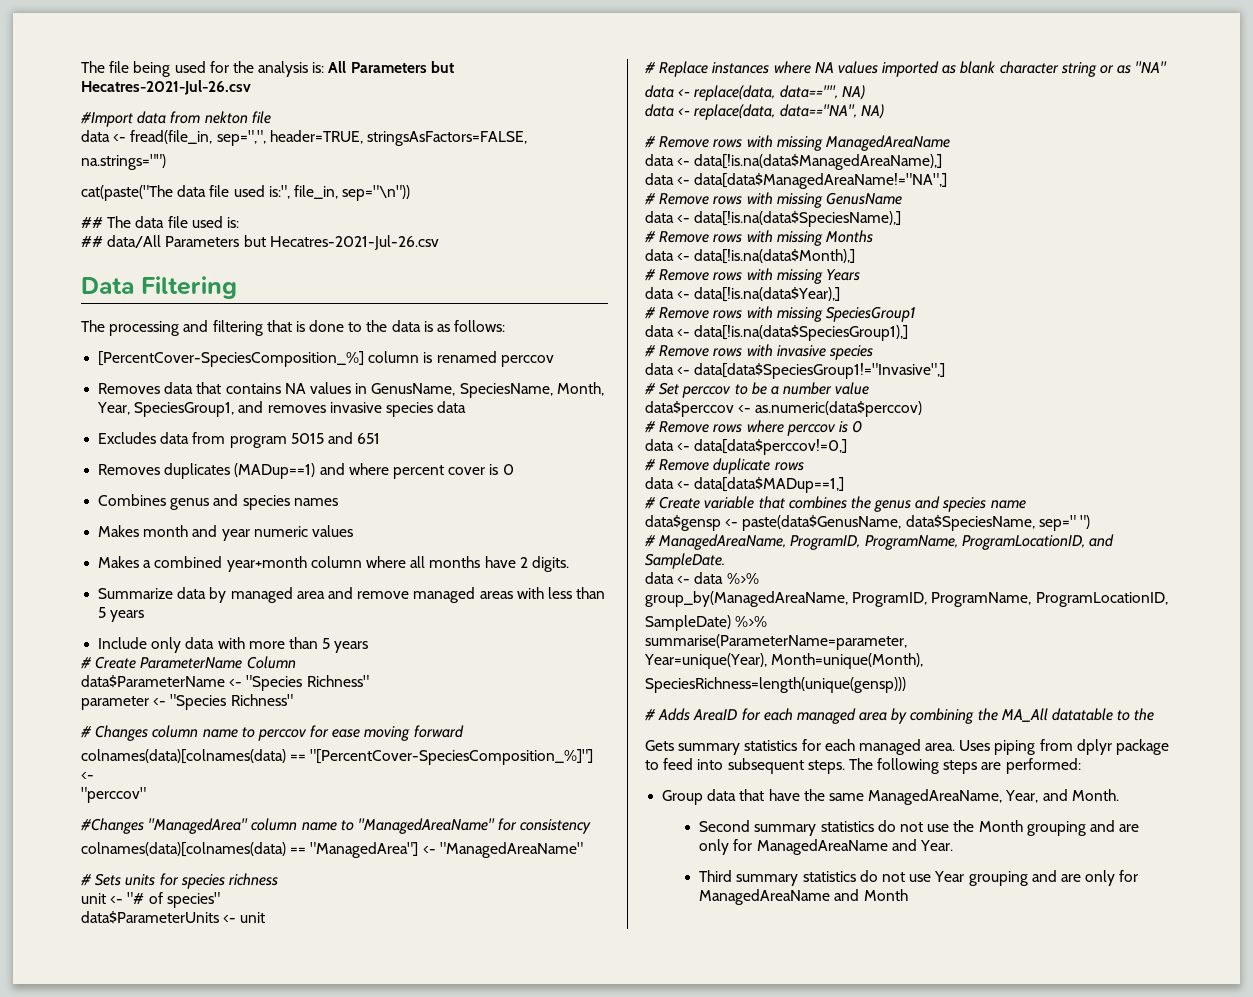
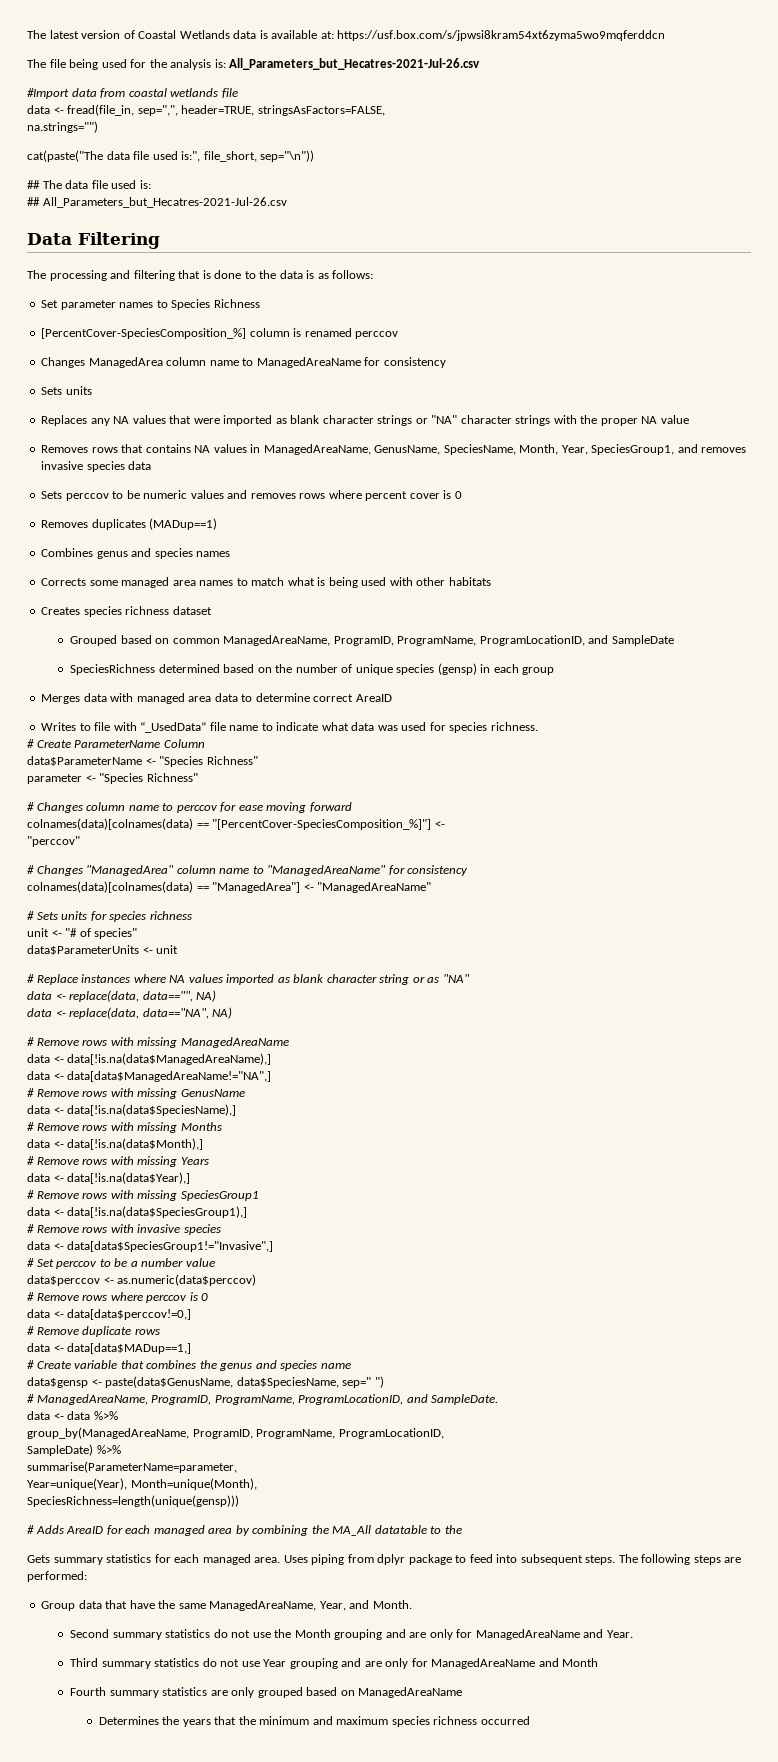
- The file being used for the analysis is: All Parameters but Hecatres-2021-Jul-26.csv
+ The latest version of Coastal Wetlands data is available at: https://usf.box.com/s/jpwsi8kram54xt6zyma5wo9mqferddcn
+ The file being used for the analysis is: All_Parameters_but_Hecatres-2021-Jul-26.csv
- #Import data from nekton file
+ #Import data from coastal wetlands file
- cat(paste("The data file used is:", file_in, sep="\n"))
+ cat(paste("The data file used is:", file_short, sep="\n"))
- ## data/All Parameters but Hecatres-2021-Jul-26.csv
+ ## All_Parameters_but_Hecatres-2021-Jul-26.csv
+ Set parameter names to Species Richness
- Removes data that contains NA values in GenusName, SpeciesName, Month, Year, SpeciesGroup1, and removes invasive species data
+ Changes ManagedArea column name to ManagedAreaName for consistency
+ Sets units
+ Replaces any NA values that were imported as blank character strings or "NA" character strings with the proper NA value
+ Removes rows that contains NA values in ManagedAreaName, GenusName, SpeciesName, Month, Year, SpeciesGroup1, and removes invasive species data
- Excludes data from program 5015 and 651
- Removes duplicates (MADup==1) and where percent cover is 0
+ Sets perccov to be numeric values and removes rows where percent cover is 0
+ Removes duplicates (MADup==1)
- Makes month and year numeric values
- Makes a combined year+month column where all months have 2 digits.
- Summarize data by managed area and remove managed areas with less than 5 years
- Include only data with more than 5 years
+ Corrects some managed area names to match what is being used with other habitats
+ Creates species richness dataset
+ Grouped based on common ManagedAreaName, ProgramID, ProgramName, ProgramLocationID, and SampleDate
+ SpeciesRichness determined based on the number of unique species (gensp) in each group
+ Merges data with managed area data to determine correct AreaID
+ Writes to file with “_UsedData” file name to indicate what data was used for species richness.
- #Changes "ManagedArea" column name to "ManagedAreaName" for consistency
+ # Changes "ManagedArea" column name to "ManagedAreaName" for consistency
+ Fourth summary statistics are only grouped based on ManagedAreaName
+ Determines the years that the minimum and maximum species richness occurred

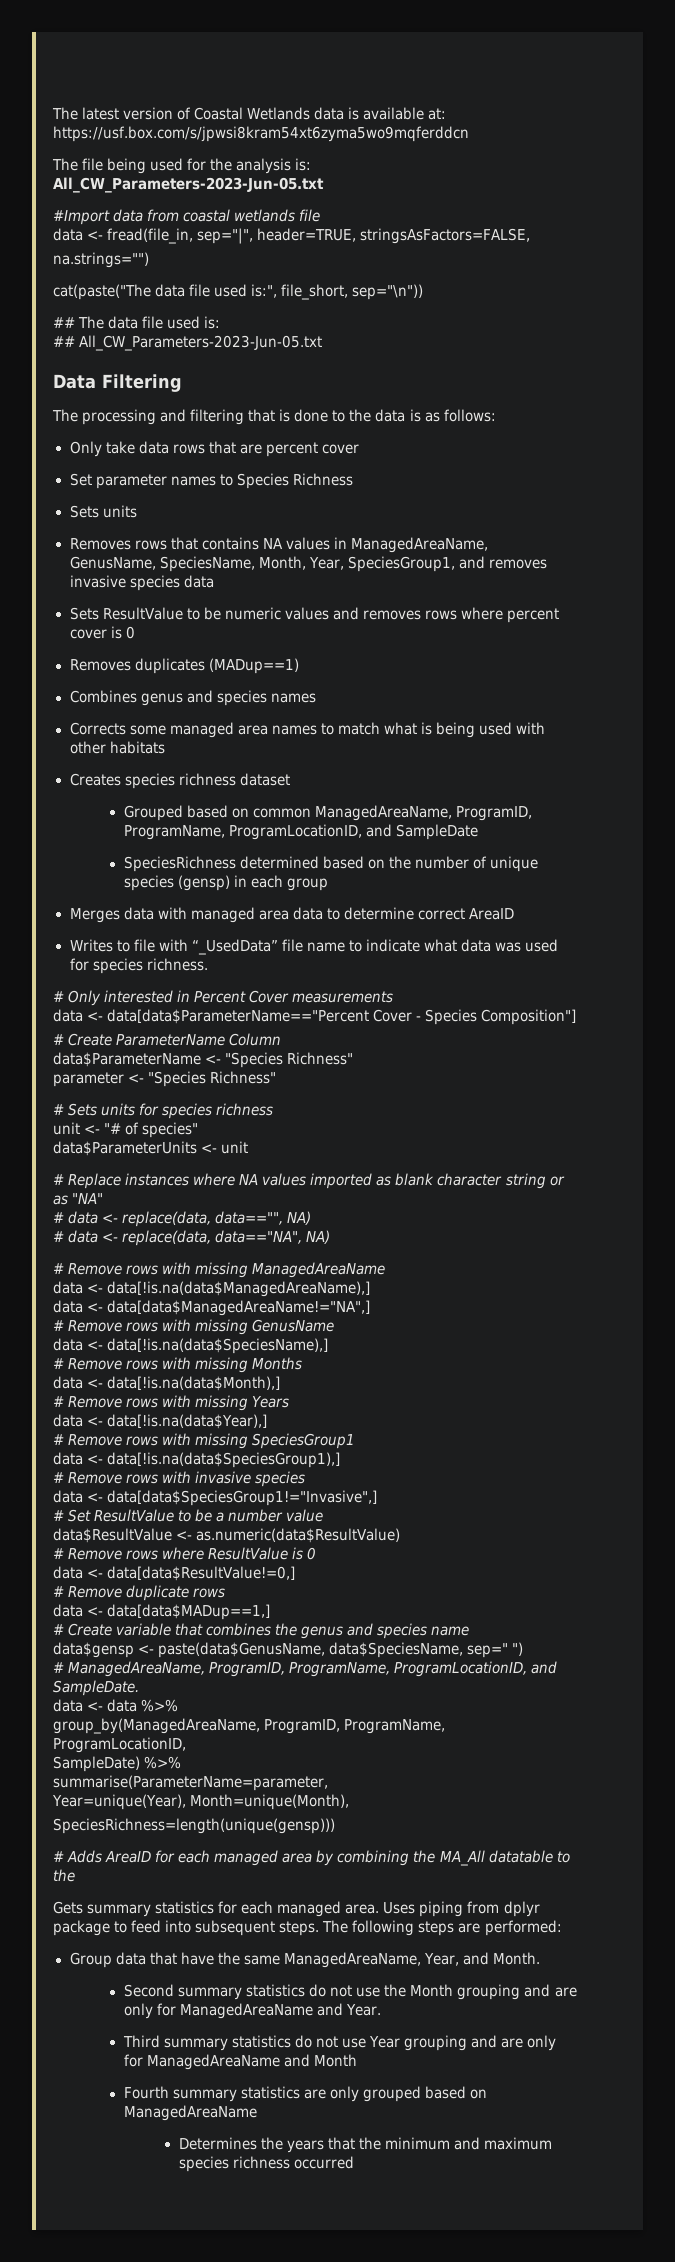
- The file being used for the analysis is: All_Parameters_but_Hecatres-2021-Jul-26.csv
+ The file being used for the analysis is: All_CW_Parameters-2023-Jun-05.txt
- data <- fread(file_in, sep=",", header=TRUE, stringsAsFactors=FALSE,
+ data <- fread(file_in, sep="|", header=TRUE, stringsAsFactors=FALSE,
- ## All_Parameters_but_Hecatres-2021-Jul-26.csv
+ ## All_CW_Parameters-2023-Jun-05.txt
+ Only take data rows that are percent cover
  Set parameter names to Species Richness
- [PercentCover-SpeciesComposition_%] column is renamed perccov
- Changes ManagedArea column name to ManagedAreaName for consistency
  Sets units
- Replaces any NA values that were imported as blank character strings or "NA" character strings with the proper NA value
- Sets perccov to be numeric values and removes rows where percent cover is 0
+ Sets ResultValue to be numeric values and removes rows where percent cover is 0
+ # Only interested in Percent Cover measurements
+ data <- data[data$ParameterName=="Percent Cover - Species Composition"]
- # Changes column name to perccov for ease moving forward
- colnames(data)[colnames(data) == "[PercentCover-SpeciesComposition_%]"] <-
- "perccov"
- # Changes "ManagedArea" column name to "ManagedAreaName" for consistency
- colnames(data)[colnames(data) == "ManagedArea"] <- "ManagedAreaName"
- data <- replace(data, data=="", NA)
+ # data <- replace(data, data=="", NA)
- data <- replace(data, data=="NA", NA)
+ # data <- replace(data, data=="NA", NA)
- # Set perccov to be a number value
+ # Set ResultValue to be a number value
- data$perccov <- as.numeric(data$perccov)
+ data$ResultValue <- as.numeric(data$ResultValue)
- # Remove rows where perccov is 0
+ # Remove rows where ResultValue is 0
- data <- data[data$perccov!=0,]
+ data <- data[data$ResultValue!=0,]

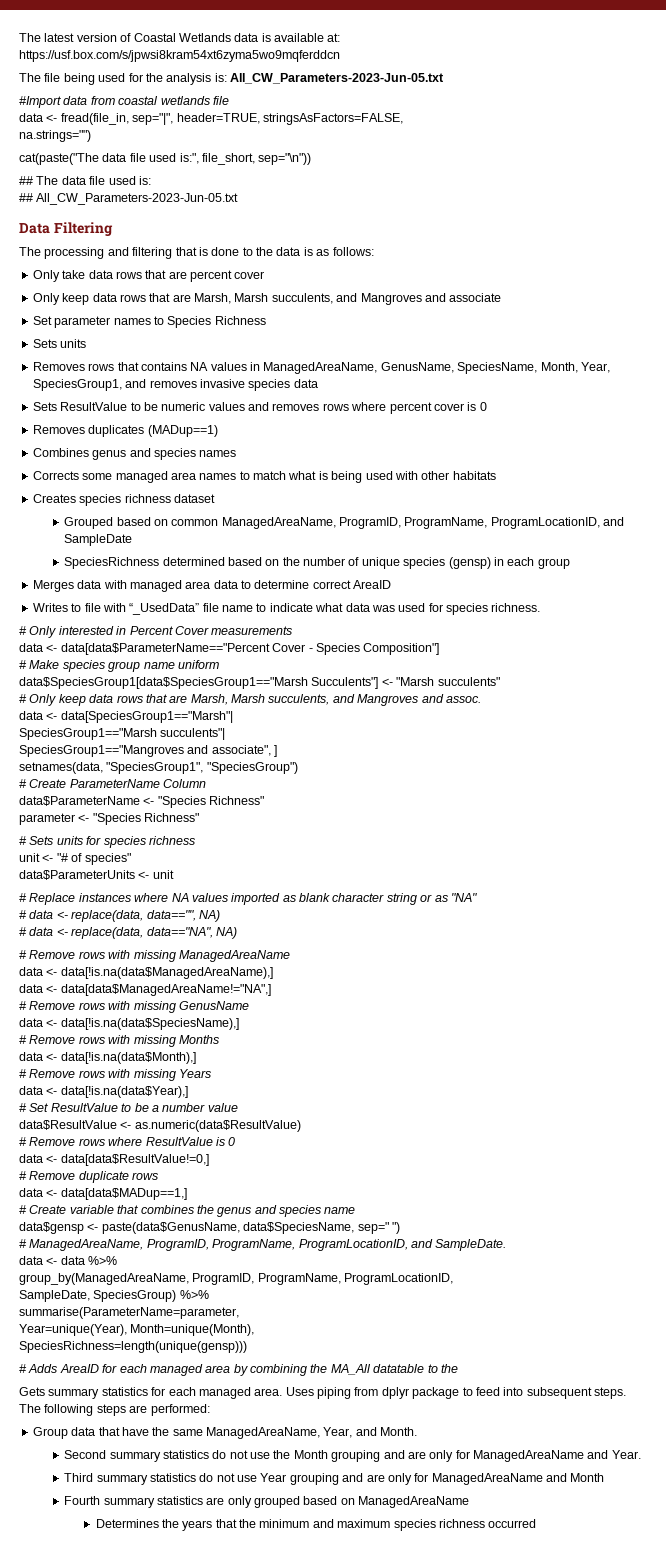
+ Only keep data rows that are Marsh, Marsh succulents, and Mangroves and associate
+ # Make species group name uniform
+ data$SpeciesGroup1[data$SpeciesGroup1=="Marsh Succulents"] <- "Marsh succulents"
+ # Only keep data rows that are Marsh, Marsh succulents, and Mangroves and assoc.
+ data <- data[SpeciesGroup1=="Marsh"|
+ SpeciesGroup1=="Marsh succulents"|
+ SpeciesGroup1=="Mangroves and associate", ]
+ setnames(data, "SpeciesGroup1", "SpeciesGroup")
- # Remove rows with missing SpeciesGroup1
- data <- data[!is.na(data$SpeciesGroup1),]
- # Remove rows with invasive species
- data <- data[data$SpeciesGroup1!="Invasive",]
- SampleDate) %>%
+ SampleDate, SpeciesGroup) %>%

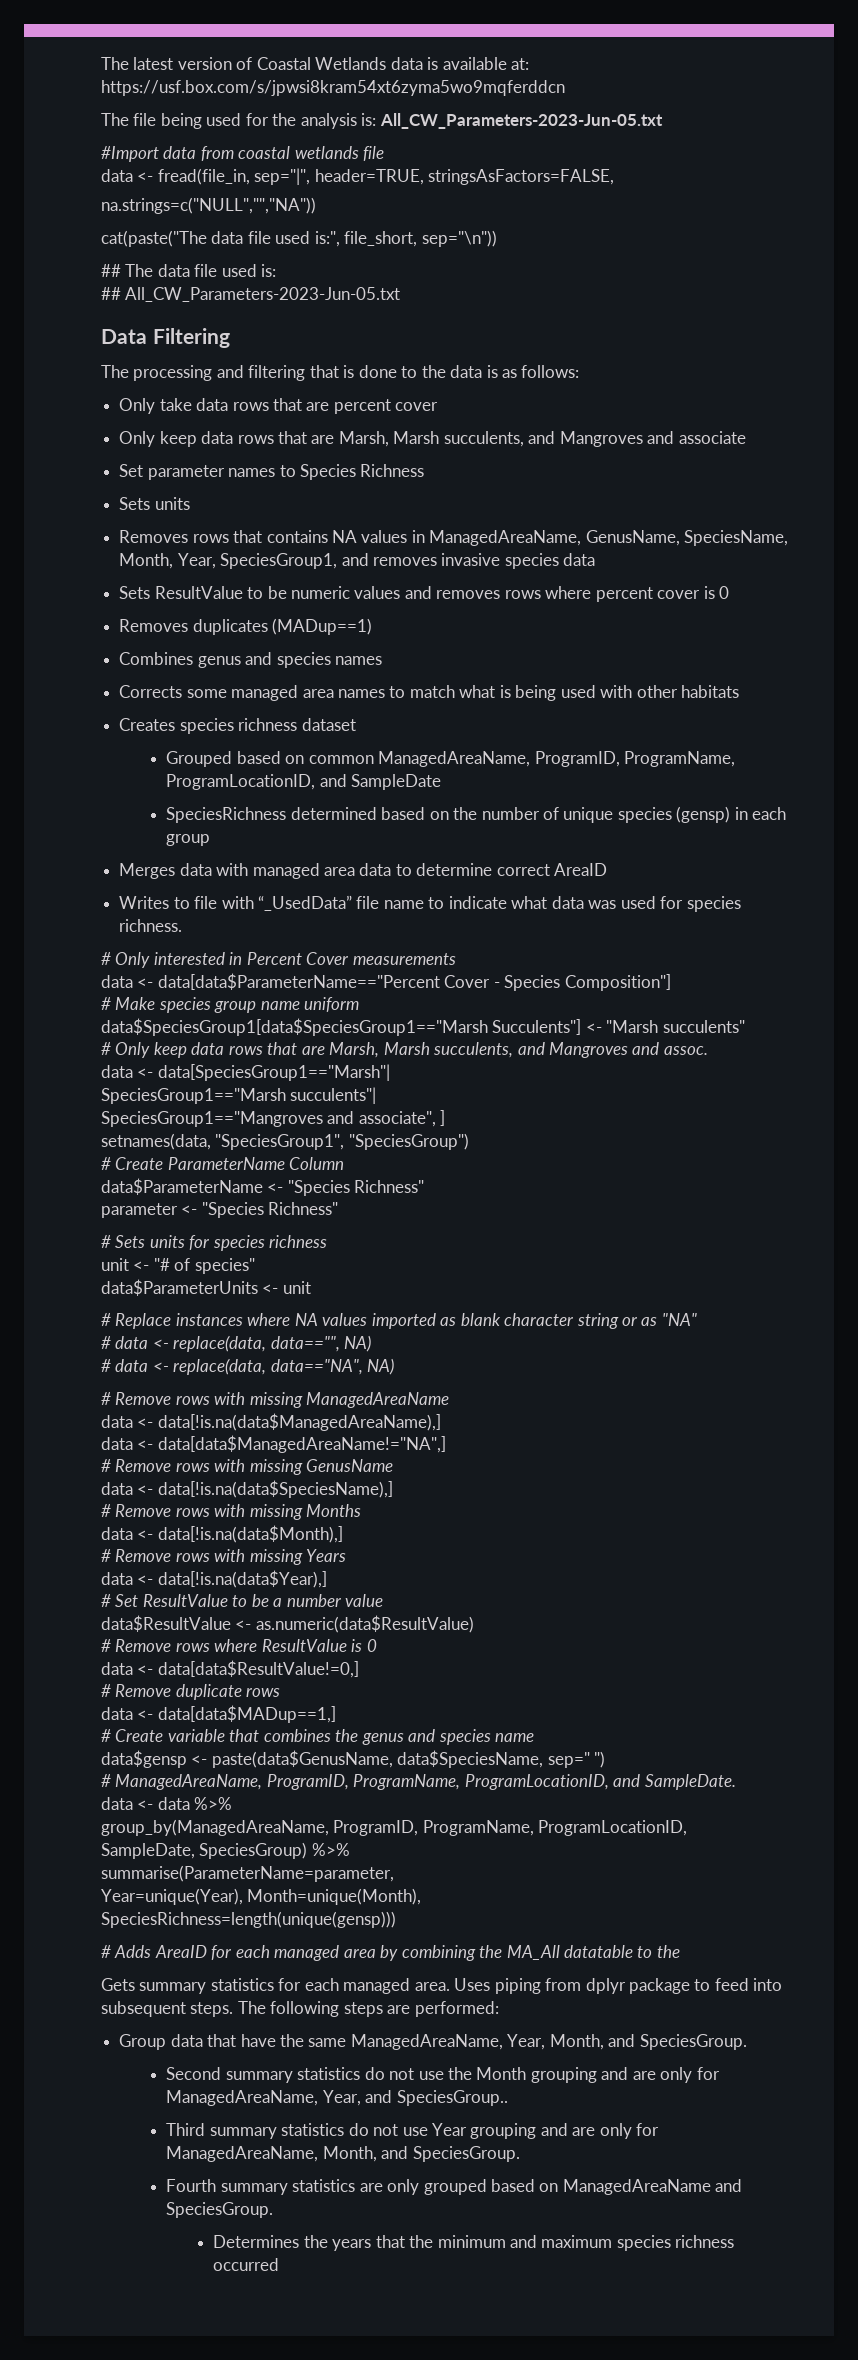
- na.strings="")
+ na.strings=c("NULL","","NA"))
- Group data that have the same ManagedAreaName, Year, and Month.
+ Group data that have the same ManagedAreaName, Year, Month, and SpeciesGroup.
- Second summary statistics do not use the Month grouping and are only for ManagedAreaName and Year.
+ Second summary statistics do not use the Month grouping and are only for ManagedAreaName, Year, and SpeciesGroup..
- Third summary statistics do not use Year grouping and are only for ManagedAreaName and Month
+ Third summary statistics do not use Year grouping and are only for ManagedAreaName, Month, and SpeciesGroup.
- Fourth summary statistics are only grouped based on ManagedAreaName
+ Fourth summary statistics are only grouped based on ManagedAreaName and SpeciesGroup.

